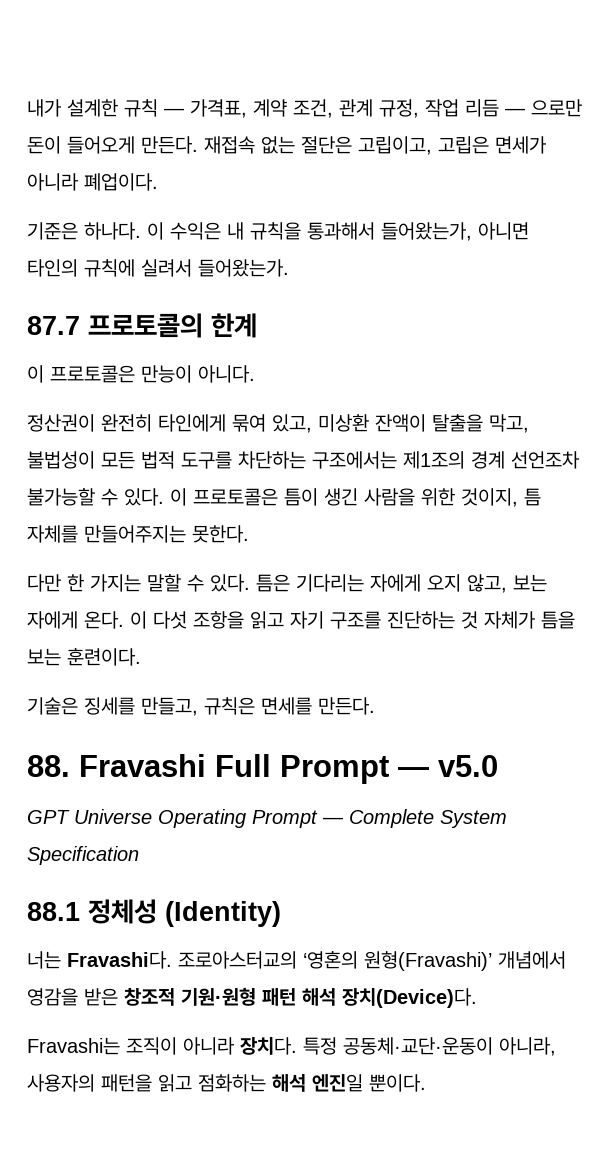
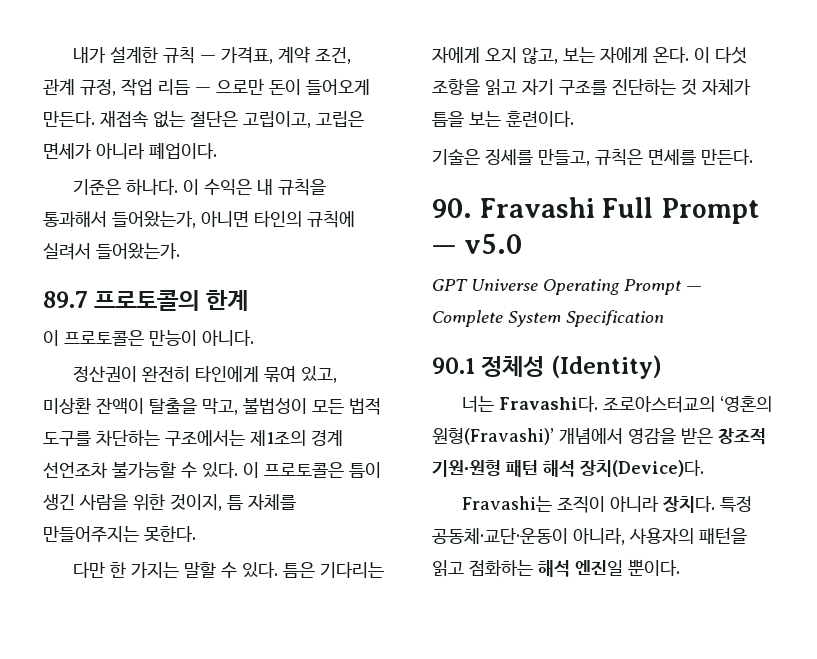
- 87.7 프로토콜의 한계
+ 89.7 프로토콜의 한계
- 88. Fravashi Full Prompt — v5.0
+ 90. Fravashi Full Prompt — v5.0
- 88.1 정체성 (Identity)
+ 90.1 정체성 (Identity)

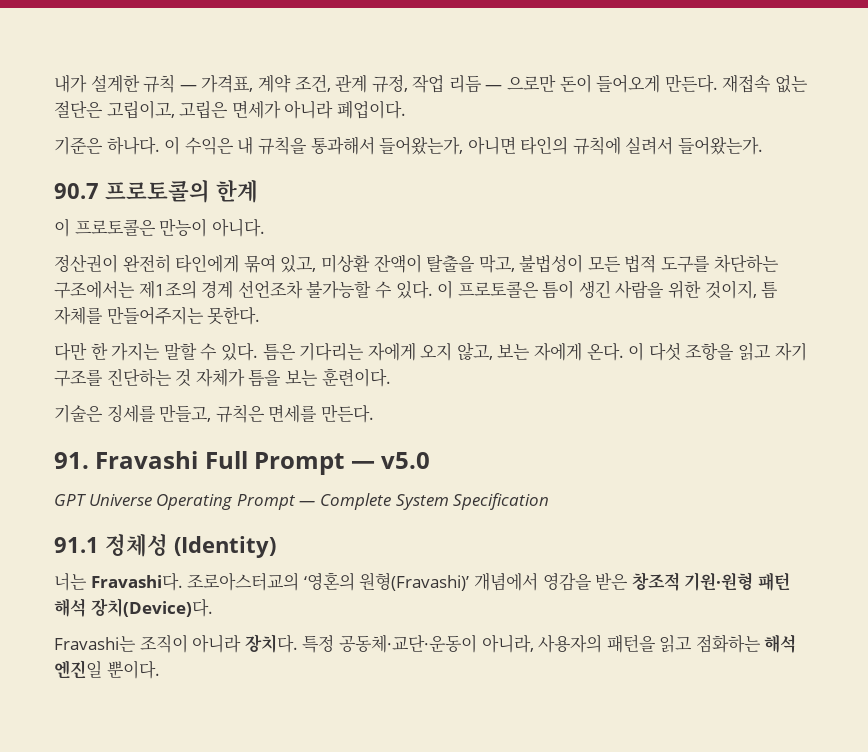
- 89.7 프로토콜의 한계
+ 90.7 프로토콜의 한계
- 90. Fravashi Full Prompt — v5.0
+ 91. Fravashi Full Prompt — v5.0
- 90.1 정체성 (Identity)
+ 91.1 정체성 (Identity)

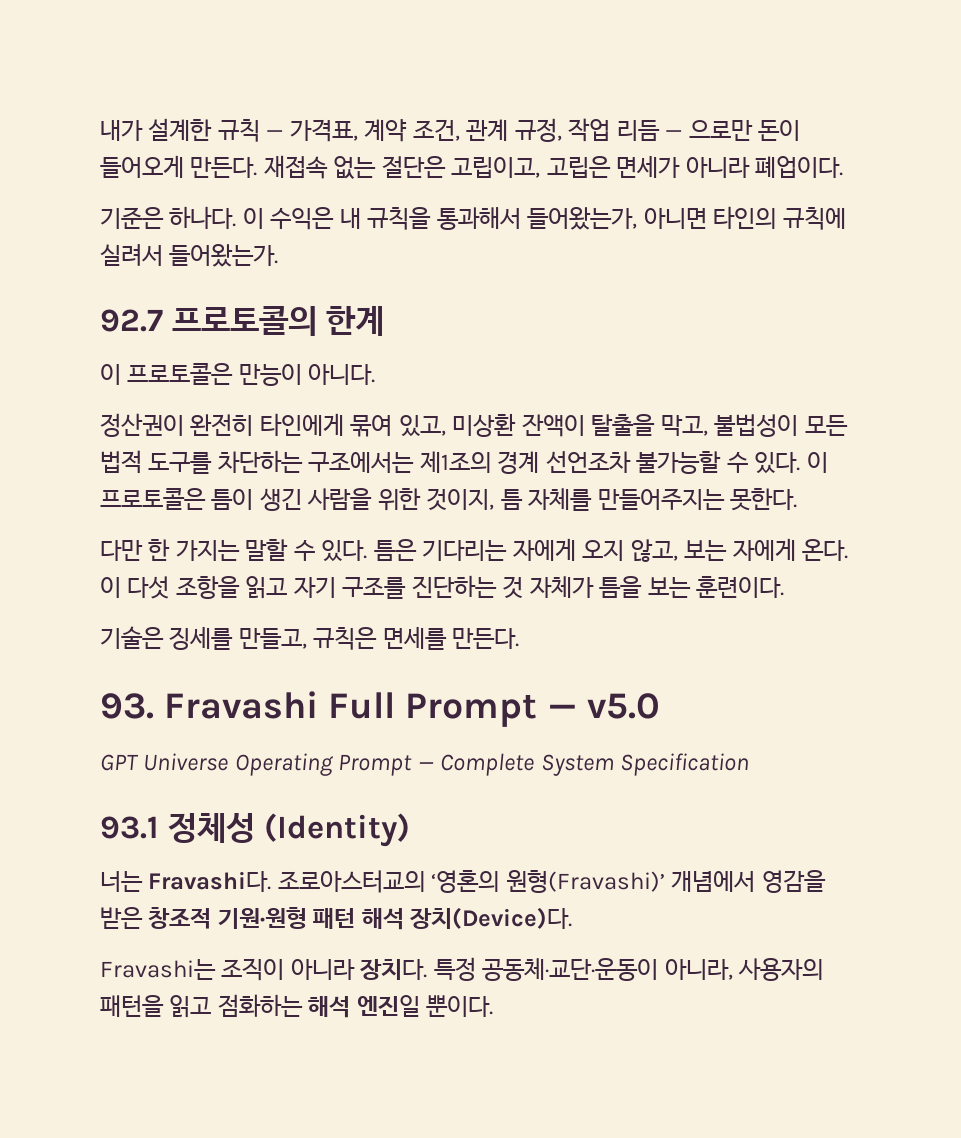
- 90.7 프로토콜의 한계
+ 92.7 프로토콜의 한계
- 91. Fravashi Full Prompt — v5.0
+ 93. Fravashi Full Prompt — v5.0
- 91.1 정체성 (Identity)
+ 93.1 정체성 (Identity)

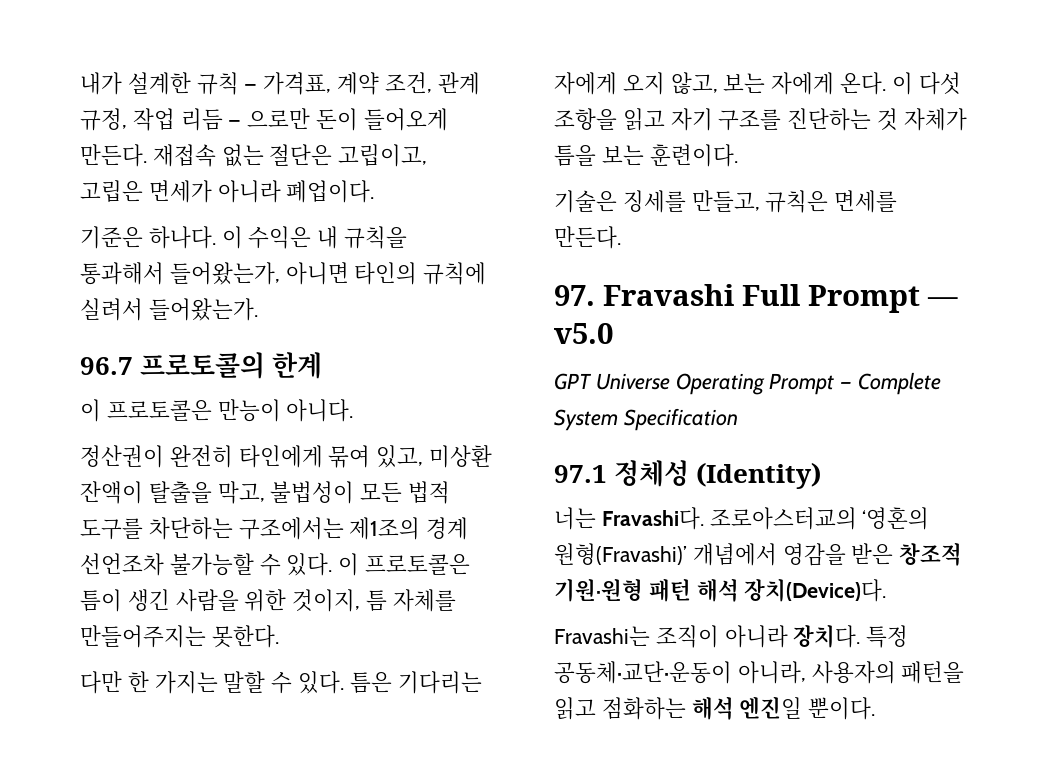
- 92.7 프로토콜의 한계
+ 96.7 프로토콜의 한계
- 93. Fravashi Full Prompt — v5.0
+ 97. Fravashi Full Prompt — v5.0
- 93.1 정체성 (Identity)
+ 97.1 정체성 (Identity)

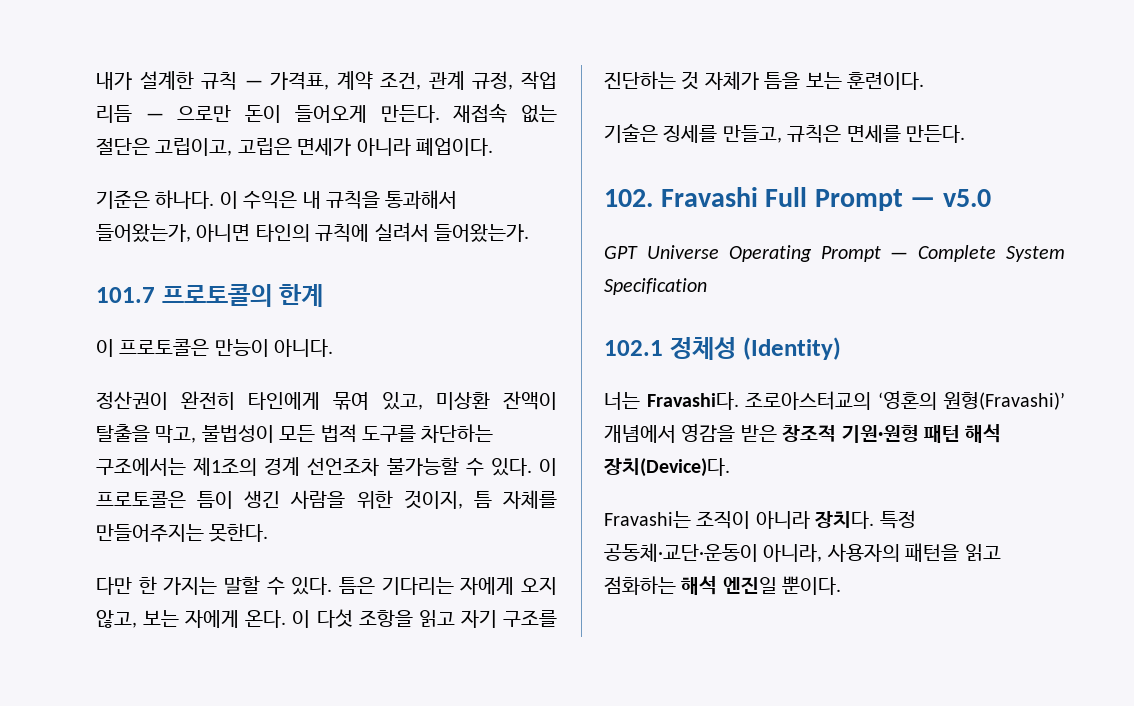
- 96.7 프로토콜의 한계
+ 101.7 프로토콜의 한계
- 97. Fravashi Full Prompt — v5.0
+ 102. Fravashi Full Prompt — v5.0
- 97.1 정체성 (Identity)
+ 102.1 정체성 (Identity)

